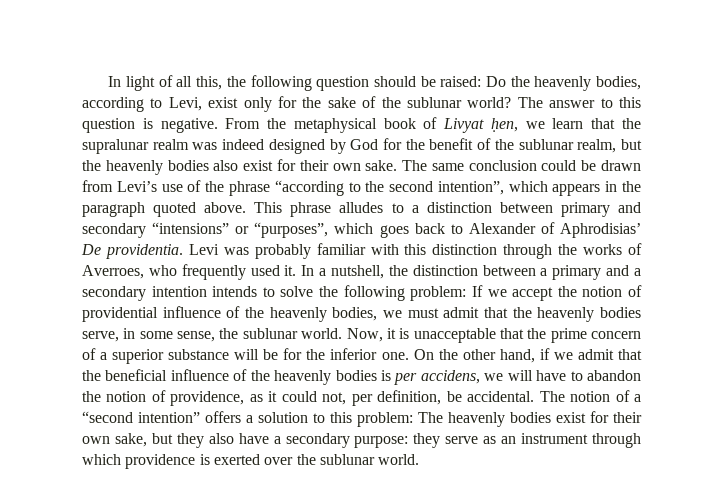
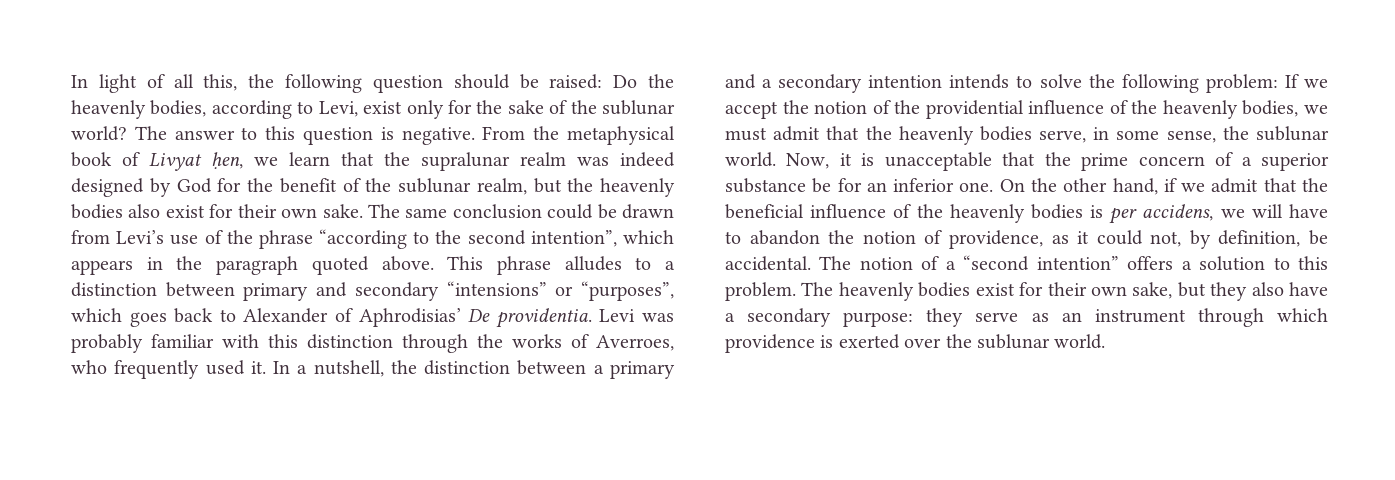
- In a nutshell, the distinction between a primary and a secondary intention intends to solve the following problem: If we accept the notion of providential influence of the heavenly bodies, we must admit that the heavenly bodies serve, in some sense, the sublunar world.
+ In a nutshell, the distinction between a primary and a secondary intention intends to solve the following problem: If we accept the notion of the providential influence of the heavenly bodies, we must admit that the heavenly bodies serve, in some sense, the sublunar world.
- Now, it is unacceptable that the prime concern of a superior substance will be for the inferior one.
+ Now, it is unacceptable that the prime concern of a superior substance be for an inferior one.
- On the other hand, if we admit that the beneficial influence of the heavenly bodies is per accidens, we will have to abandon the notion of providence, as it could not, per definition, be accidental.
+ On the other hand, if we admit that the beneficial influence of the heavenly bodies is per accidens, we will have to abandon the notion of providence, as it could not, by definition, be accidental.
- The notion of a “second intention” offers a solution to this problem: The heavenly bodies exist for their own sake, but they also have a secondary purpose: they serve as an instrument through which providence is exerted over the sublunar world.
+ The notion of a “second intention” offers a solution to this problem. The heavenly bodies exist for their own sake, but they also have a secondary purpose: they serve as an instrument through which providence is exerted over the sublunar world.

